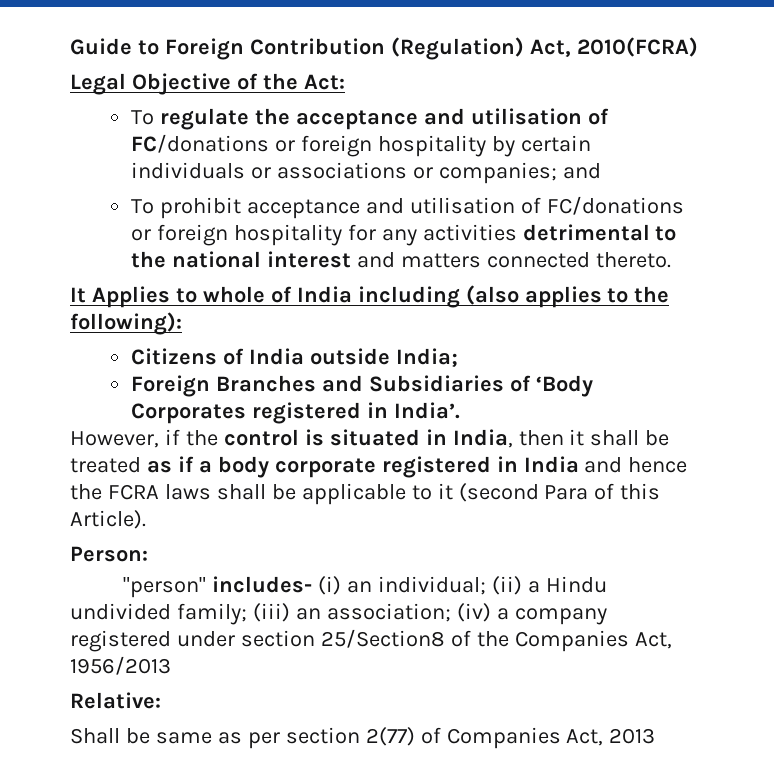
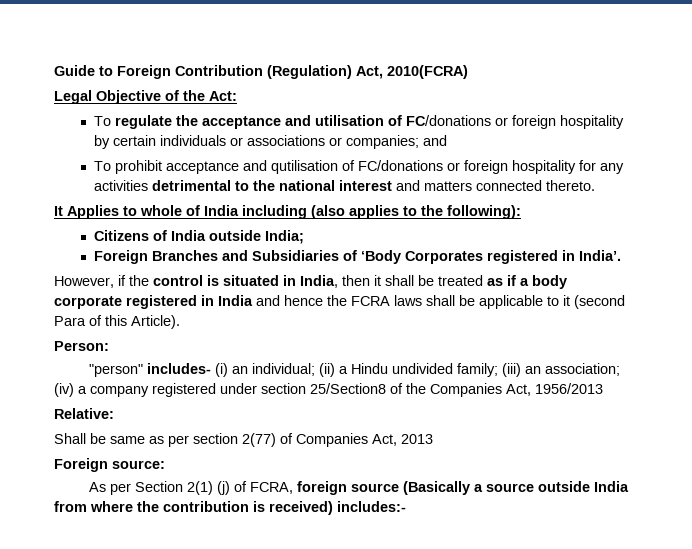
- To prohibit acceptance and utilisation of FC/donations or foreign hospitality for any activities detrimental to the national interest and matters connected thereto.
+ To prohibit acceptance and qutilisation of FC/donations or foreign hospitality for any activities detrimental to the national interest and matters connected thereto.
+ Foreign source:
+ As per Section 2(1) (j) of FCRA, foreign source (Basically a source outside India from where the contribution is received) includes:-

